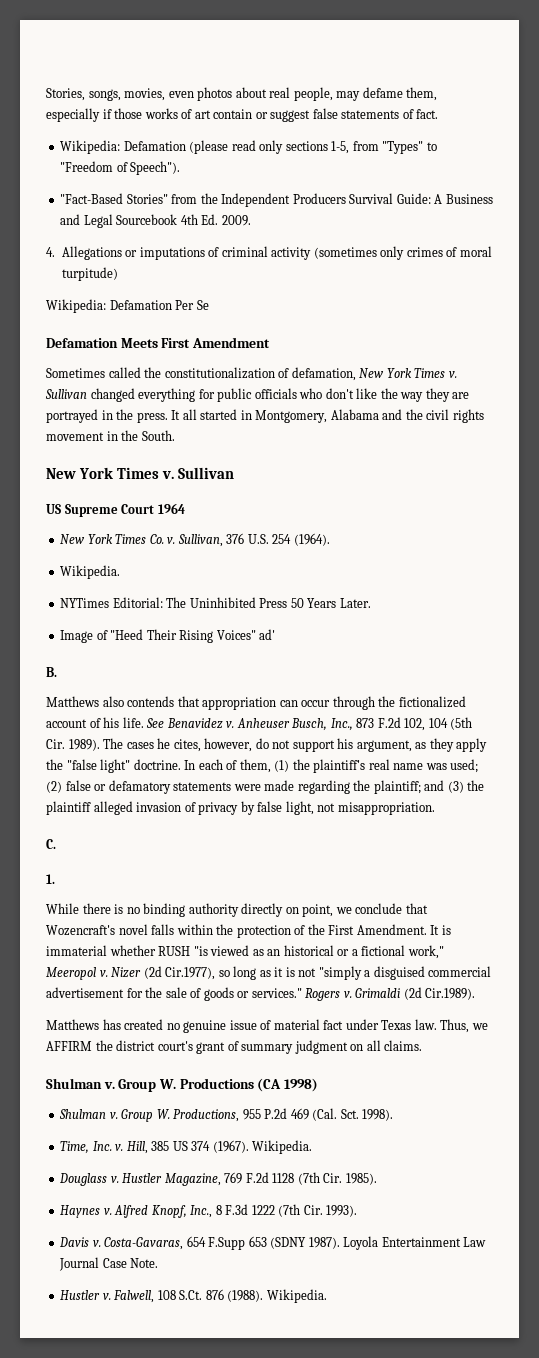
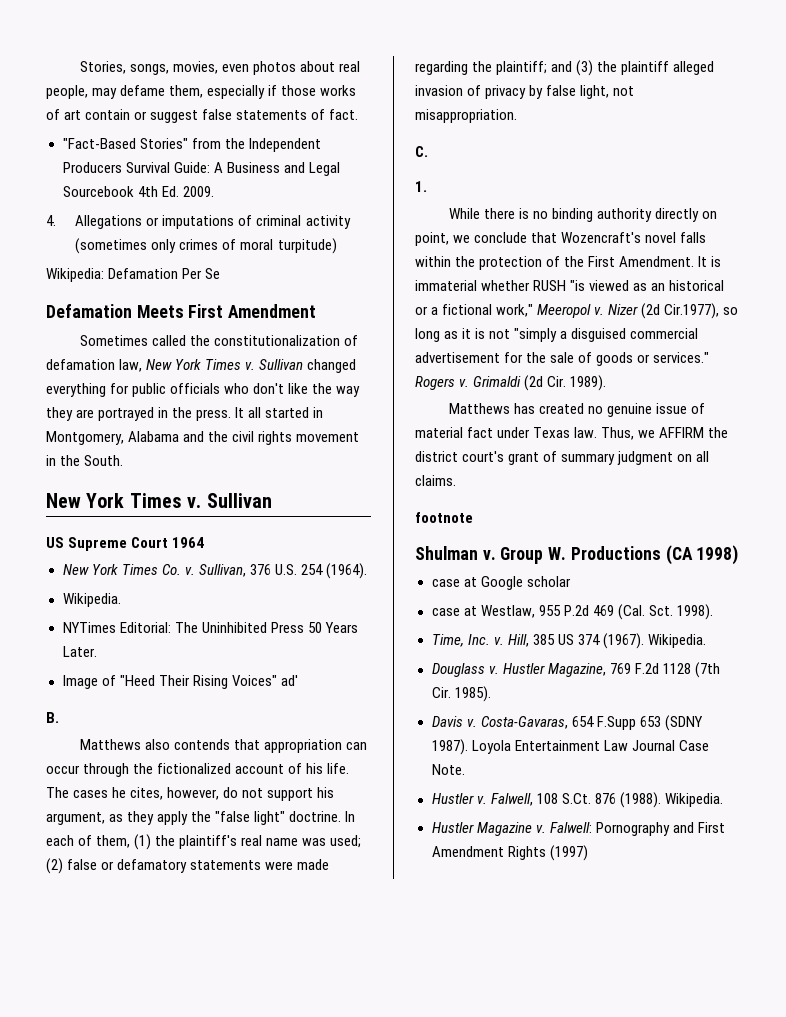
- Wikipedia: Defamation (please read only sections 1-5, from "Types" to "Freedom of Speech").
- Sometimes called the constitutionalization of defamation, New York Times v.
+ Sometimes called the constitutionalization of defamation law, New York Times v.
- See Benavidez v. Anheuser Busch, Inc., 873 F.2d 102, 104 (5th Cir. 1989).
- Grimaldi (2d Cir.1989).
+ Grimaldi (2d Cir. 1989).
+ footnote
- Shulman v. Group W. Productions, 955 P.2d 469 (Cal. Sct. 1998).
+ case at Google scholar
+ case at Westlaw, 955 P.2d 469 (Cal. Sct. 1998).
- Haynes v. Alfred Knopf, Inc., 8 F.3d 1222 (7th Cir. 1993).
+ Hustler Magazine v. Falwell: Pornography and First Amendment Rights (1997)

